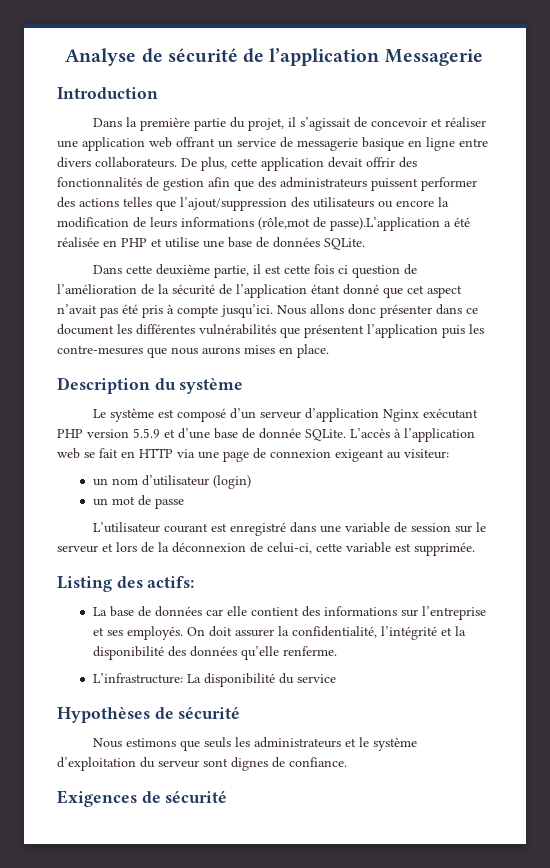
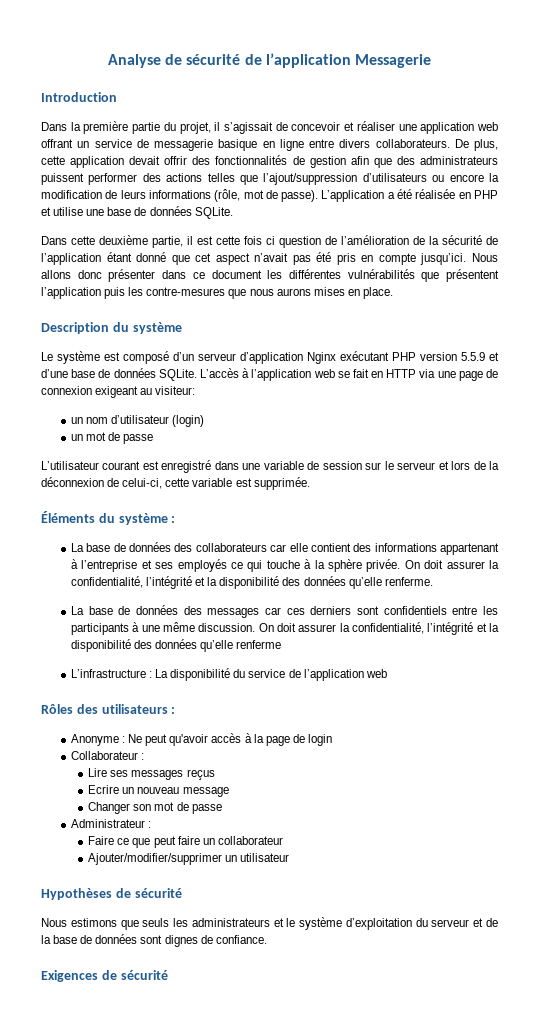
- De plus, cette application devait offrir des fonctionnalités de gestion afin que des administrateurs puissent performer des actions telles que l’ajout/suppression des utilisateurs ou encore la modification de leurs informations (rôle,mot de passe).L’application a été réalisée en PHP et utilise une base de données SQLite.
+ De plus, cette application devait offrir des fonctionnalités de gestion afin que des administrateurs puissent performer des actions telles que l’ajout/suppression d’utilisateurs ou encore la modification de leurs informations (rôle, mot de passe). L’application a été réalisée en PHP et utilise une base de données SQLite.
- Dans cette deuxième partie, il est cette fois ci question de l’amélioration de la sécurité de l’application étant donné que cet aspect n’avait pas été pris à compte jusqu’ici.
+ Dans cette deuxième partie, il est cette fois ci question de l’amélioration de la sécurité de l’application étant donné que cet aspect n’avait pas été pris en compte jusqu’ici.
- Le système est composé d’un serveur d’application Nginx exécutant PHP version 5.5.9 et d’une base de donnée SQLite.
+ Le système est composé d’un serveur d’application Nginx exécutant PHP version 5.5.9 et d’une base de données SQLite.
- Listing des actifs:
- La base de données car elle contient des informations sur l’entreprise et ses employés.
+ Éléments du système :
+ La base de données des collaborateurs car elle contient des informations appartenant à l’entreprise et ses employés ce qui touche à la sphère privée.
- L’infrastructure: La disponibilité du service
+ La base de données des messages car ces derniers sont confidentiels entre les participants à une même discussion. On doit assurer la confidentialité, l’intégrité et la disponibilité des données qu’elle renferme
+ L’infrastructure : La disponibilité du service de l’application web
+ Rôles des utilisateurs :
+ Anonyme : Ne peut qu'avoir accès à la page de login
+ Collaborateur :
+ Lire ses messages reçus
+ Ecrire un nouveau message
+ Changer son mot de passe
+ Administrateur :
+ Faire ce que peut faire un collaborateur
+ Ajouter/modifier/supprimer un utilisateur
- Nous estimons que seuls les administrateurs et le système d’exploitation du serveur sont dignes de confiance.
+ Nous estimons que seuls les administrateurs et le système d’exploitation du serveur et de la base de données sont dignes de confiance.

